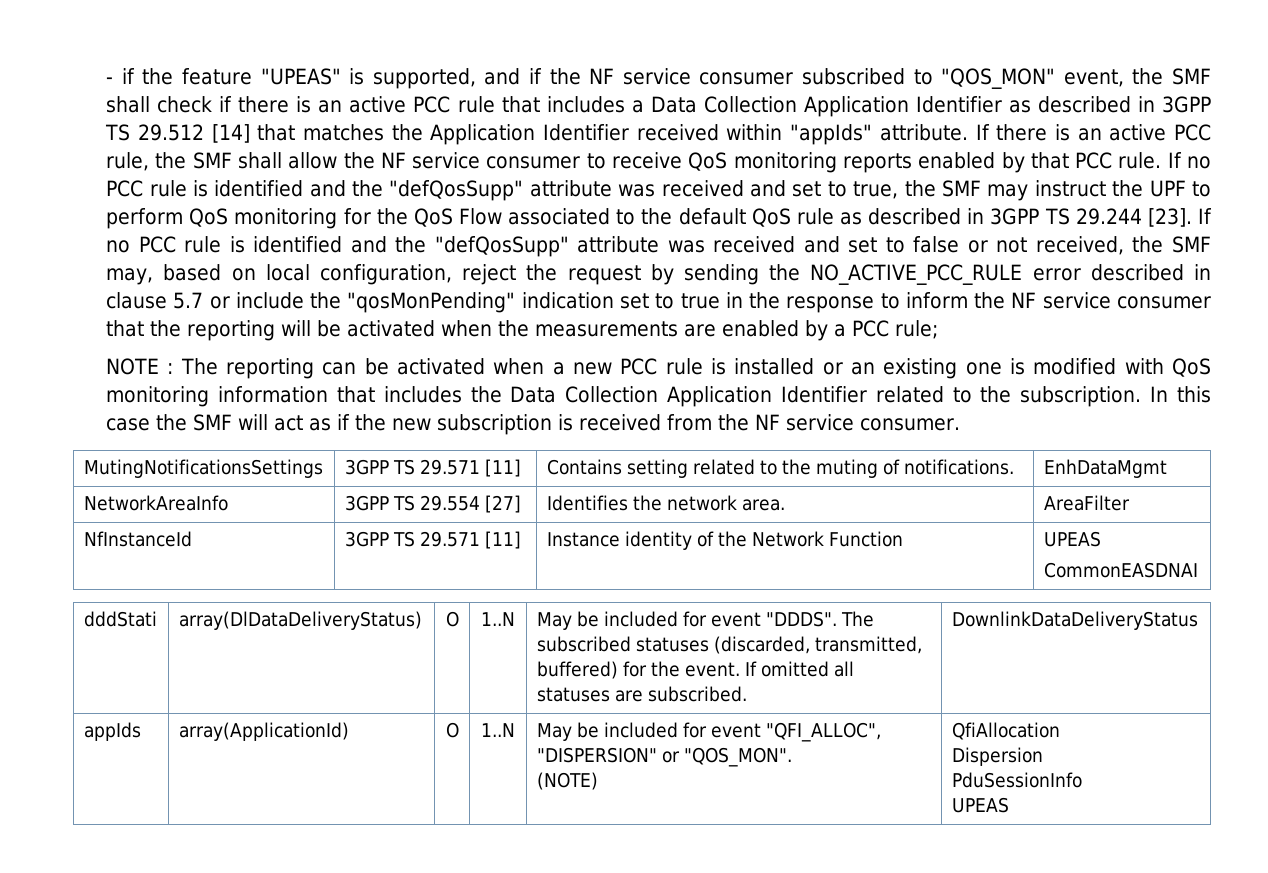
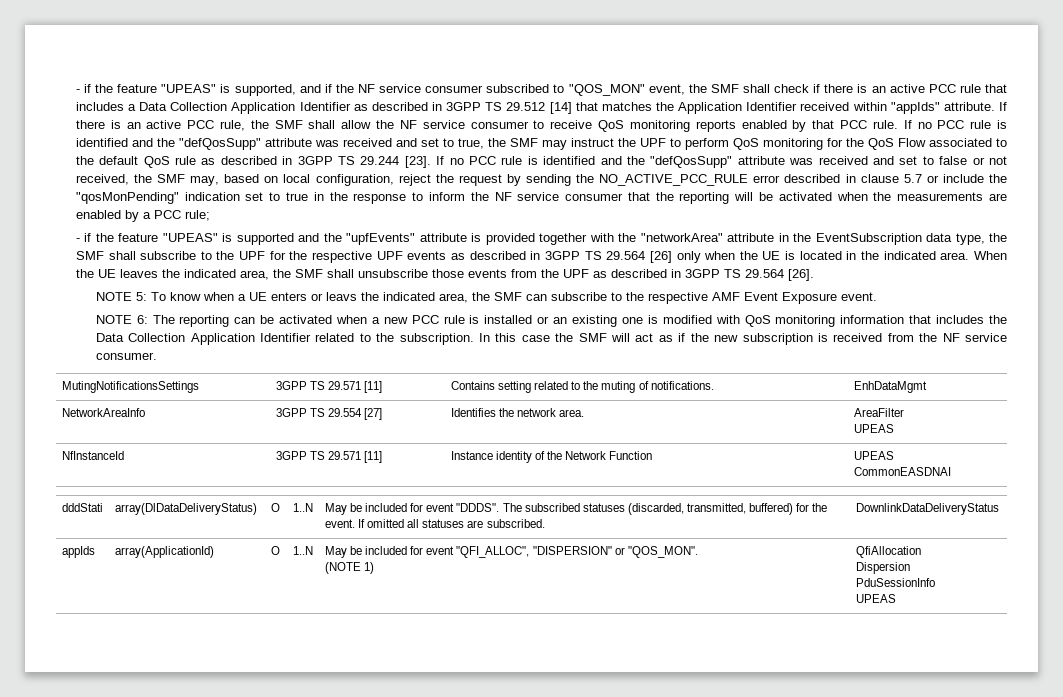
- NOTE : The reporting can be activated when a new PCC rule is installed or an existing one is modified with QoS monitoring information that includes the Data Collection Application Identifier related to the subscription.
+ - if the feature "UPEAS" is supported and the "upfEvents" attribute is provided together with the "networkArea" attribute in the EventSubscription data type, the SMF shall subscribe to the UPF for the respective UPF events as described in 3GPP TS 29.564 [26] only when the UE is located in the indicated area. When the UE leaves the indicated area, the SMF shall unsubscribe those events from the UPF as described in 3GPP TS 29.564 [26].
+ NOTE 5: To know when a UE enters or leavs the indicated area, the SMF can subscribe to the respective AMF Event Exposure event.
+ NOTE 6: The reporting can be activated when a new PCC rule is installed or an existing one is modified with QoS monitoring information that includes the Data Collection Application Identifier related to the subscription.
  NetworkAreaInfo | 3GPP TS 29.554 [27] | Identifies the network area. | AreaFilter
+ UPEAS
  appIds | array(ApplicationId) | O | 1..N | May be included for event "QFI_ALLOC", "DISPERSION" or "QOS_MON".
- (NOTE) | QfiAllocation
+ (NOTE 1) | QfiAllocation

